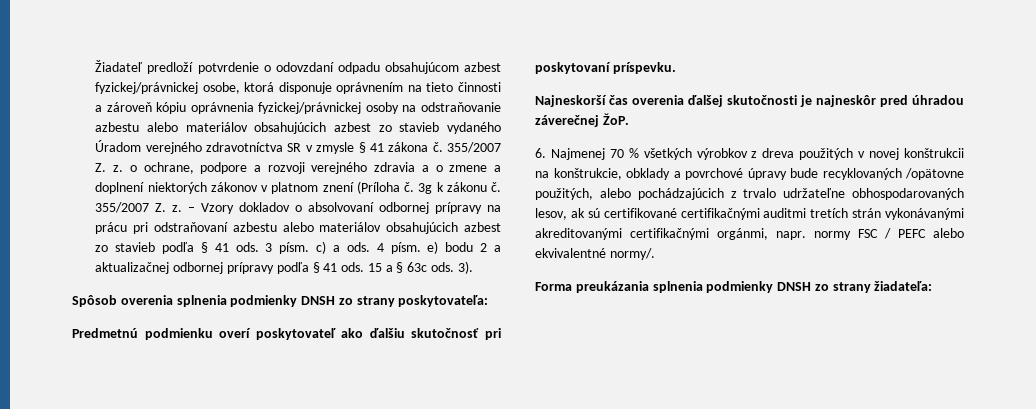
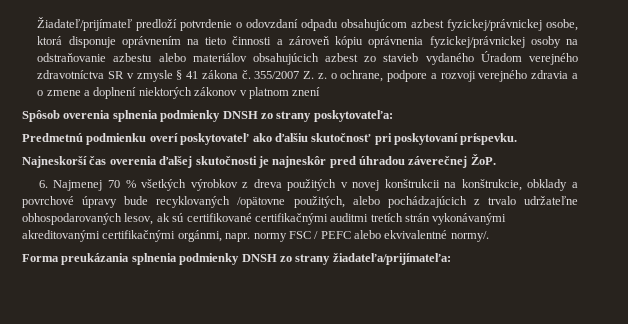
- Žiadateľ predloží potvrdenie o odovzdaní odpadu obsahujúcom azbest fyzickej/právnickej osobe, ktorá disponuje oprávnením na tieto činnosti a zároveň kópiu oprávnenia fyzickej/právnickej osoby na odstraňovanie azbestu alebo materiálov obsahujúcich azbest zo stavieb vydaného Úradom verejného zdravotníctva SR v zmysle § 41 zákona č.
+ Žiadateľ/prijímateľ predloží potvrdenie o odovzdaní odpadu obsahujúcom azbest fyzickej/právnickej osobe, ktorá disponuje oprávnením na tieto činnosti a zároveň kópiu oprávnenia fyzickej/právnickej osoby na odstraňovanie azbestu alebo materiálov obsahujúcich azbest zo stavieb vydaného Úradom verejného zdravotníctva SR v zmysle § 41 zákona č.
- 355/2007 Z. z. o ochrane, podpore a rozvoji verejného zdravia a o zmene a doplnení niektorých zákonov v platnom znení (Príloha č. 3g k zákonu č. 355/2007 Z. z. – Vzory dokladov o absolvovaní odbornej prípravy na prácu pri odstraňovaní azbestu alebo materiálov obsahujúcich azbest zo stavieb podľa § 41 ods. 3 písm. c) a ods. 4 písm. e) bodu 2 a aktualizačnej odbornej prípravy podľa § 41 ods. 15 a § 63c ods. 3).
+ 355/2007 Z. z. o ochrane, podpore a rozvoji verejného zdravia a o zmene a doplnení niektorých zákonov v platnom znení
- Forma preukázania splnenia podmienky DNSH zo strany žiadateľa:
+ Forma preukázania splnenia podmienky DNSH zo strany žiadateľa/prijímateľa:

